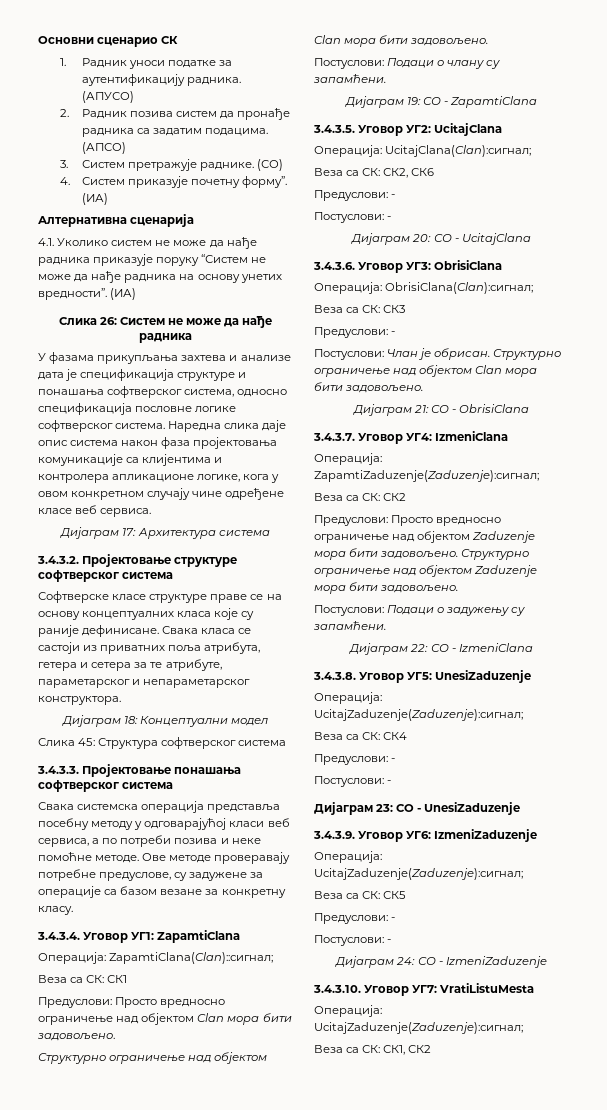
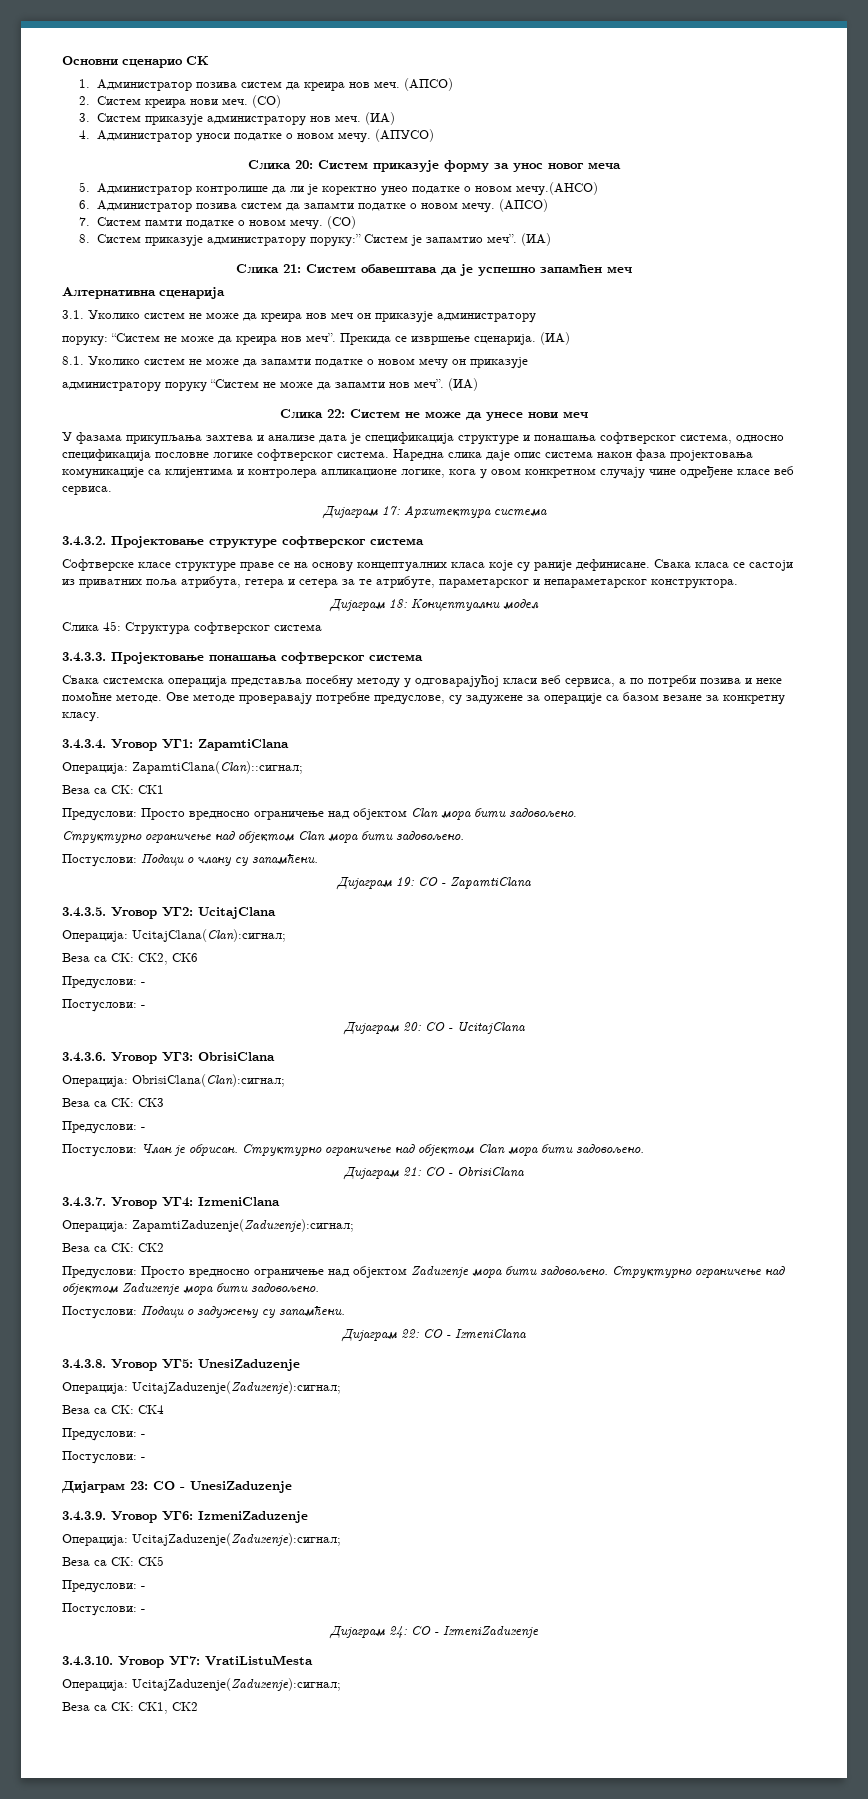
- 1. Радник уноси податке за аутентификацију радника. (АПУСО)
- 2. Радник позива систем да пронађе радника са задатим подацима. (АПСО)
- 3. Систем претражује раднике. (СО)
- 4. Систем приказује почетну форму”. (ИА)
+ 1. Администратор позива систем да креира нов меч. (АПСО)
+ 2. Систем креира нови меч. (СО)
+ 3. Систем приказује администратору нов меч. (ИА)
+ 4. Администратор уноси податке о новом мечу. (АПУСО)
+ Слика 20: Систем приказује форму за унос новог меча
+ 5. Администратор контролише да ли је коректно унео податке о новом мечу.(АНСО)
+ 6. Администратор позива систем да запамти податке о новом мечу. (АПСО)
+ 7. Систем памти податке о новом мечу. (СО)
+ 8. Систем приказује администратору поруку:” Систем је запамтио меч”. (ИА)
+ Слика 21: Систем обавештава да је успешно запамћен меч
- 4.1. Уколико систем не може да нађе радника приказује поруку “Систем не може да нађе радника на основу унетих вредности”. (ИА)
- Слика 26: Систем не може да нађе радника
+ 3.1. Уколико систем не може да креира нов меч он приказује администратору
+ поруку: “Систем не може да креира нов меч”. Прекида се извршење сценарија. (ИА)
+ 8.1. Уколико систем не може да запамти податке о новом мечу он приказује
+ администратору поруку “Систем не може да запамти нов меч”. (ИА)
+ Слика 22: Систем не може да унесе нови меч

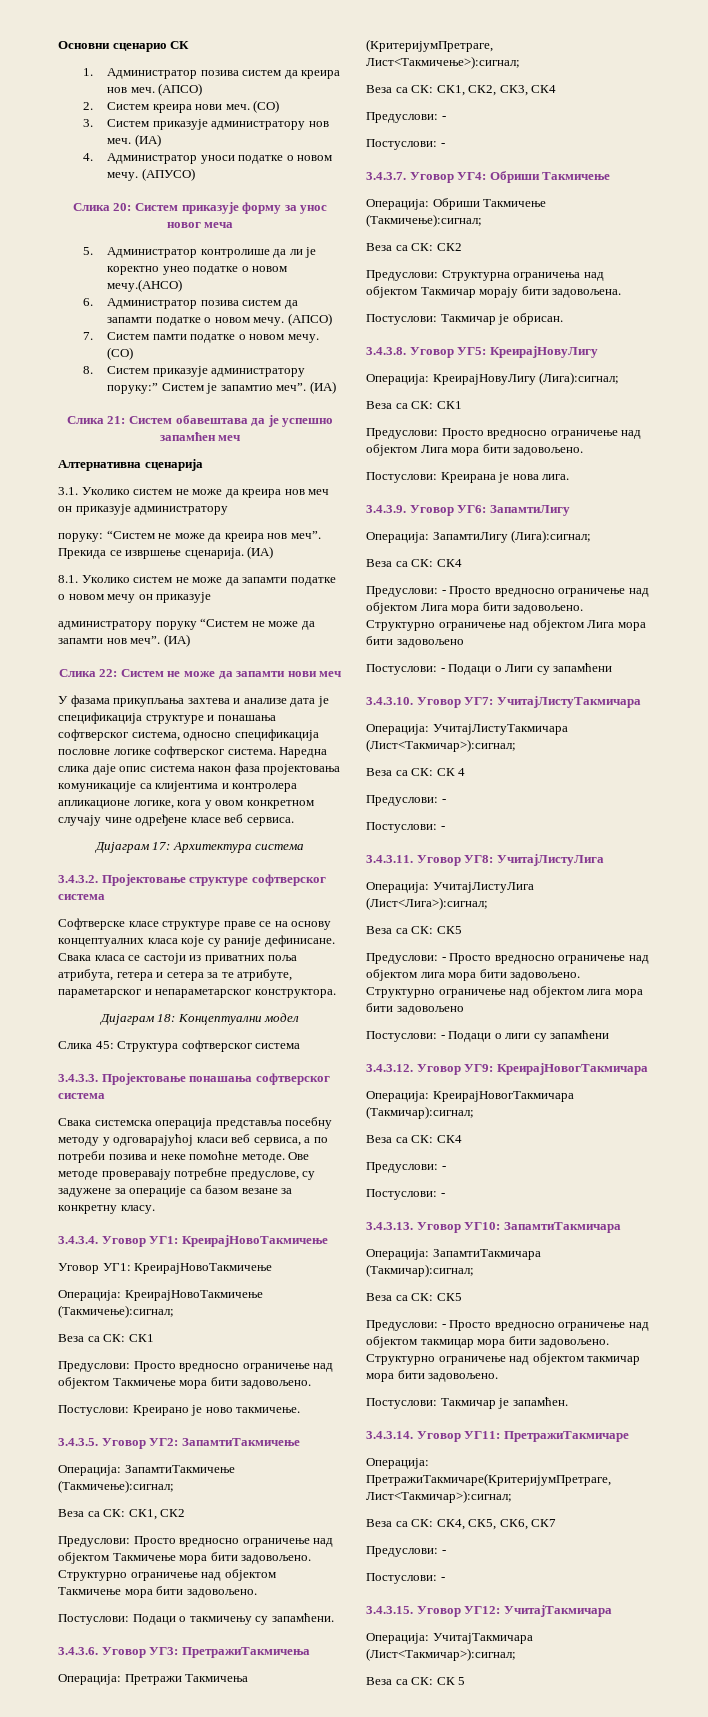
- Слика 22: Систем не може да унесе нови меч
+ Слика 22: Систем не може да запамти нови меч
- 3.4.3.4. Уговор УГ1: ZapamtiClana
- Операција: ZapamtiClana(Clan)::сигнал;
+ 3.4.3.4. Уговор УГ1: КреирајНовоТакмичење
+ Уговор УГ1: КреирајНовоТакмичење
+ Операција: КреирајНовоТакмичење (Такмичење):сигнал;
  Веза са СК: СК1
- Предуслови: Просто вредносно ограничење над објектом Clan мора бити задовољено.
- Структурно ограничење над објектом Clan мора бити задовољено.
- Постуслови: Подаци о члану су запамћени.
- Дијаграм 19: СО - ZapamtiClana
+ Предуслови: Просто вредносно ограничење над објектом Такмичење мора бити задовољено.
+ Постуслови: Креирано је ново такмичење.
- 3.4.3.5. Уговор УГ2: UcitajClana
- Операција: UcitajClana(Clan):сигнал;
- Веза са СК: СК2, СК6
- Предуслови: -
- Постуслови: -
- Дијаграм 20: СО - UcitajClana
- 3.4.3.6. Уговор УГ3: ObrisiClana
- Операција: ObrisiClana(Clan):сигнал;
- Веза са СК: СК3
- Предуслови: -
- Постуслови: Члан је обрисан. Структурно ограничење над објектом Clan мора бити задовољено.
- Дијаграм 21: СО - ObrisiClana
- 3.4.3.7. Уговор УГ4: IzmeniClana
- Операција: ZapamtiZaduzenje(Zaduzenje):сигнал;
- Веза са СК: СК2
+ 3.4.3.5. Уговор УГ2: ЗапамтиТакмичење
+ Операција: ЗапамтиТакмичење (Такмичење):сигнал;
+ Веза са СК: СК1, СК2
- Предуслови: Просто вредносно ограничење над објектом Zaduzenje мора бити задовољено. Структурно ограничење над објектом Zaduzenje мора бити задовољено.
- Постуслови: Подаци о задужењу су запамћени.
- Дијаграм 22: СО - IzmeniClana
+ Предуслови: Просто вредносно ограничење над објектом Такмичење мора бити задовољено. Структурно ограничење над објектом Такмичење мора бити задовољено.
+ Постуслови: Подаци о такмичењу су запамћени.
+ 3.4.3.6. Уговор УГ3: ПретражиТакмичења
+ Операција: Претражи Такмичења (КритеријумПретраге, Лист<Такмичење>):сигнал;
+ Веза са СК: СК1, СК2, СК3, СК4
+ Предуслови: -
+ Постуслови: -
+ 3.4.3.7. Уговор УГ4: Обриши Такмичење
+ Операција: Обриши Такмичење (Такмичење):сигнал;
+ Веза са СК: СК2
+ Предуслови: Структурна ограничења над објектом Такмичар морају бити задовољена.
+ Постуслови: Такмичар је обрисан.
- 3.4.3.8. Уговор УГ5: UnesiZaduzenje
- Операција: UcitajZaduzenje(Zaduzenje):сигнал;
+ 3.4.3.8. Уговор УГ5: КреирајНовуЛигу
+ Операција: КреирајНовуЛигу (Лига):сигнал;
+ Веза са СК: СК1
+ Предуслови: Просто вредносно ограничење над објектом Лига мора бити задовољено.
+ Постуслови: Креирана је нова лига.
+ 3.4.3.9. Уговор УГ6: ЗапамтиЛигу
+ Операција: ЗапамтиЛигу (Лига):сигнал;
+ Веза са СК: СК4
+ Предуслови: - Просто вредносно ограничење над објектом Лига мора бити задовољено. Структурно ограничење над објектом Лига мора бити задовољено
+ Постуслови: - Подаци о Лиги су запамћени
+ 3.4.3.10. Уговор УГ7: УчитајЛистуТакмичара
+ Операција: УчитајЛистуТакмичара (Лист<Такмичар>):сигнал;
+ Веза са СК: СК 4
+ Предуслови: -
+ Постуслови: -
+ 3.4.3.11. Уговор УГ8: УчитајЛистуЛига
+ Операција: УчитајЛистуЛига (Лист<Лига>):сигнал;
+ Веза са СК: СК5
+ Предуслови: - Просто вредносно ограничење над објектом лига мора бити задовољено. Структурно ограничење над објектом лига мора бити задовољено
+ Постуслови: - Подаци о лиги су запамћени
+ 3.4.3.12. Уговор УГ9: КреирајНовогТакмичара
+ Операција: КреирајНовогТакмичара (Такмичар):сигнал;
- Дијаграм 23: СО - UnesiZaduzenje
- 3.4.3.9. Уговор УГ6: IzmeniZaduzenje
- Операција: UcitajZaduzenje(Zaduzenje):сигнал;
+ 3.4.3.13. Уговор УГ10: ЗапамтиТакмичара
+ Операција: ЗапамтиТакмичара (Такмичар):сигнал;
  Веза са СК: СК5
+ Предуслови: - Просто вредносно ограничење над објектом такмицар мора бити задовољено. Структурно ограничење над објектом такмичар мора бити задовољено.
+ Постуслови: Такмичар је запамћен.
+ 3.4.3.14. Уговор УГ11: ПретражиТакмичаре
+ Операција: ПретражиТакмичаре(КритеријумПретраге, Лист<Такмичар>):сигнал;
+ Веза са СК: СК4, СК5, СК6, СК7
  Предуслови: -
  Постуслови: -
- Дијаграм 24: СО - IzmeniZaduzenje
- 3.4.3.10. Уговор УГ7: VratiListuMesta
- Операција: UcitajZaduzenje(Zaduzenje):сигнал;
- Веза са СК: СК1, СК2
+ 3.4.3.15. Уговор УГ12: УчитајТакмичара
+ Операција: УчитајТакмичара (Лист<Такмичар>):сигнал;
+ Веза са СК: СК 5

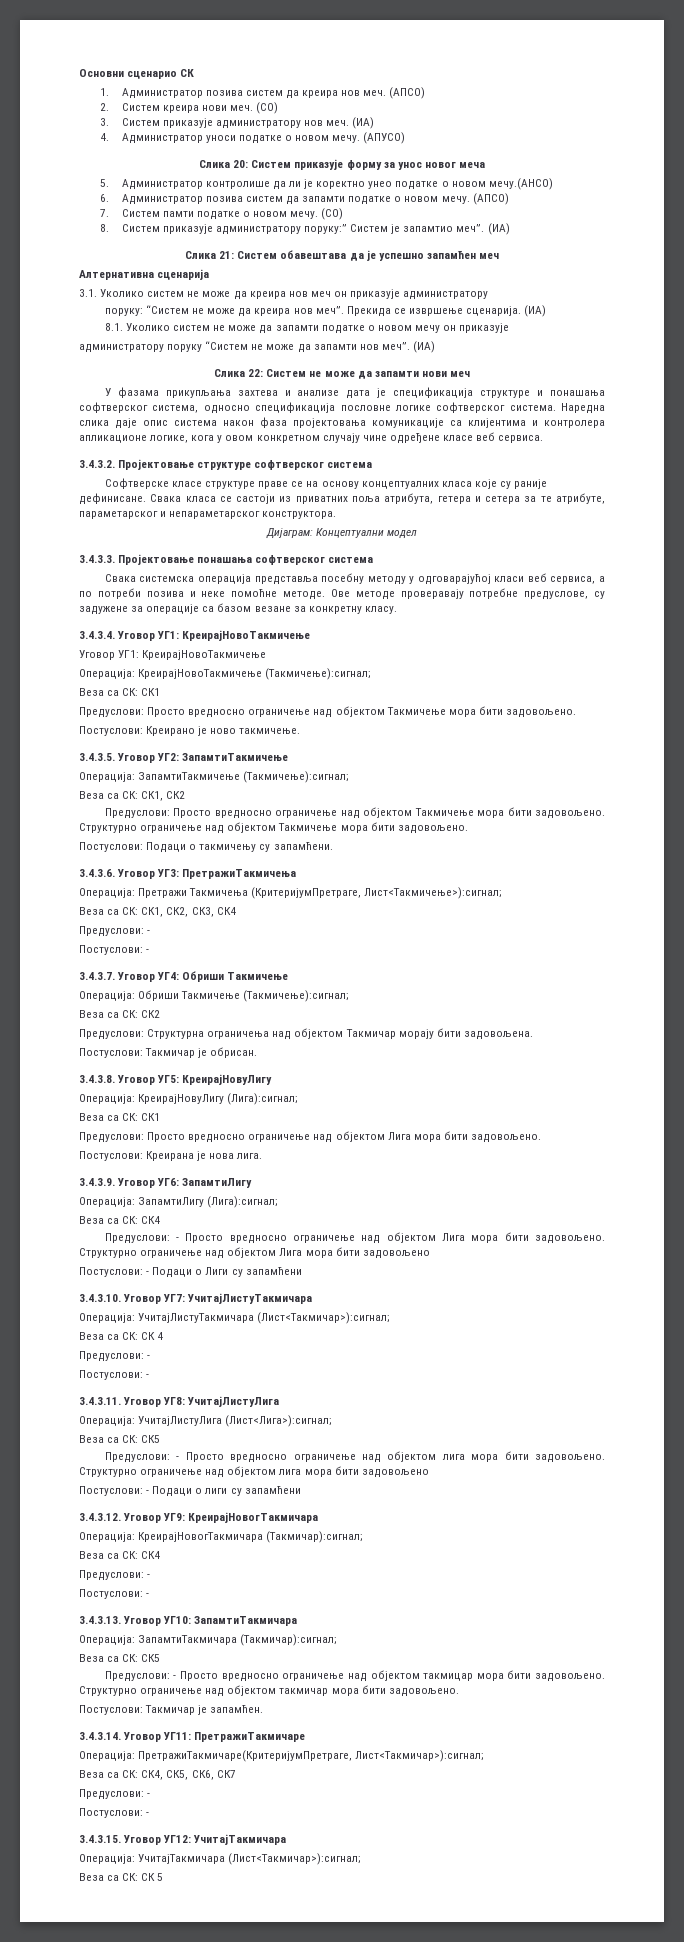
- Дијаграм 17: Архитектура система
- Дијаграм 18: Концептуални модел
+ Дијаграм: Концептуални модел
- Слика 45: Структура софтверског система

